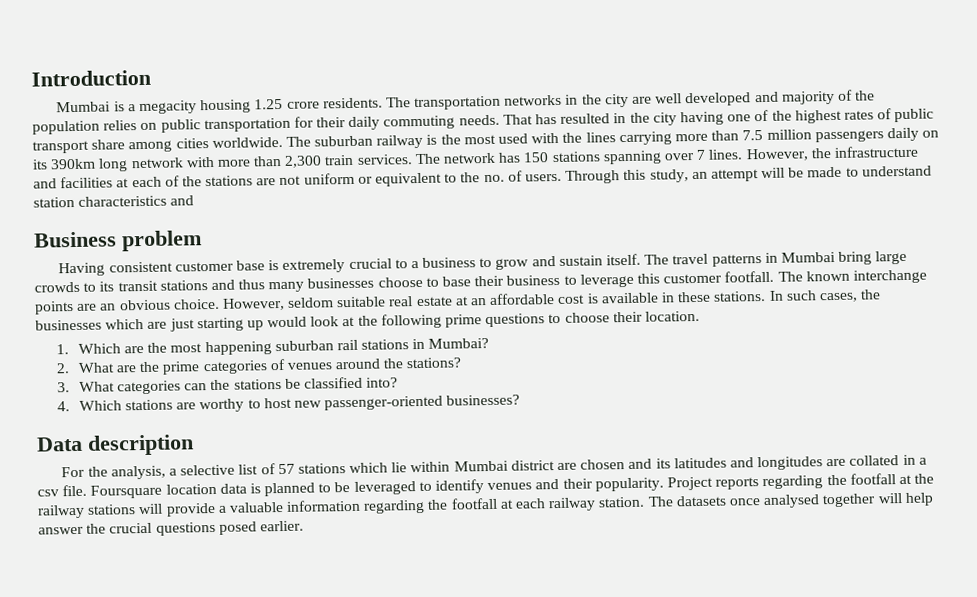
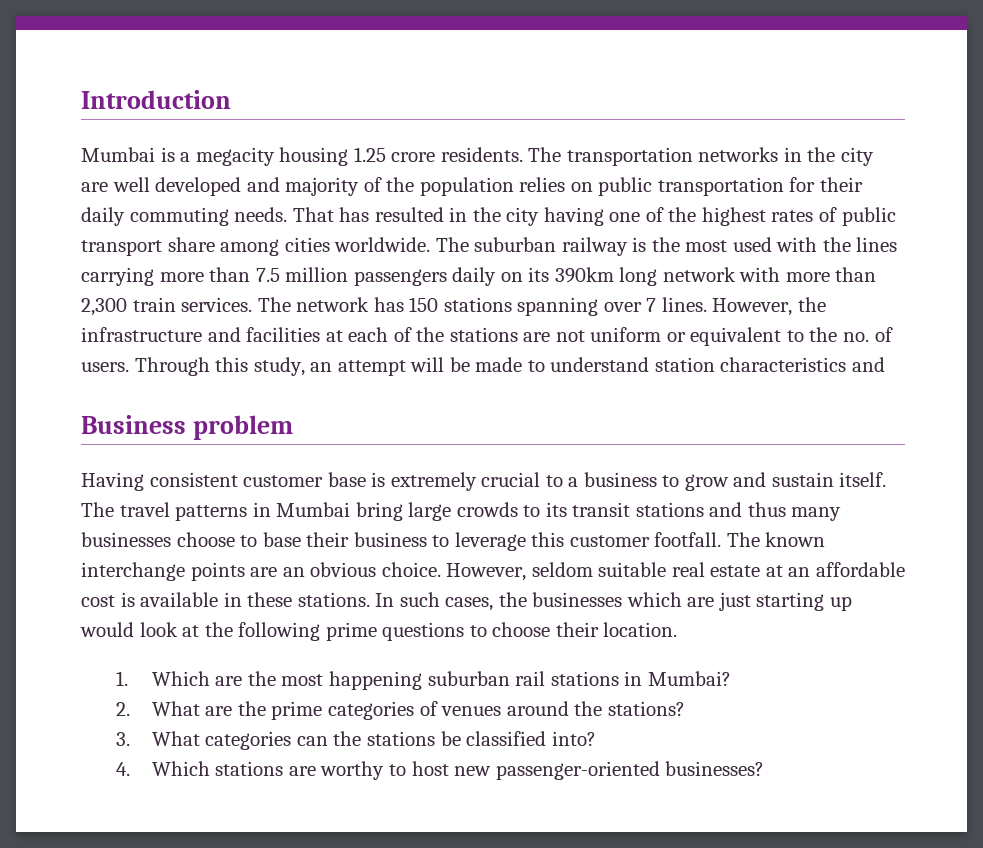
- Data description
- For the analysis, a selective list of 57 stations which lie within Mumbai district are chosen and its latitudes and longitudes are collated in a csv file. Foursquare location data is planned to be leveraged to identify venues and their popularity. Project reports regarding the footfall at the railway stations will provide a valuable information regarding the footfall at each railway station. The datasets once analysed together will help answer the crucial questions posed earlier.

